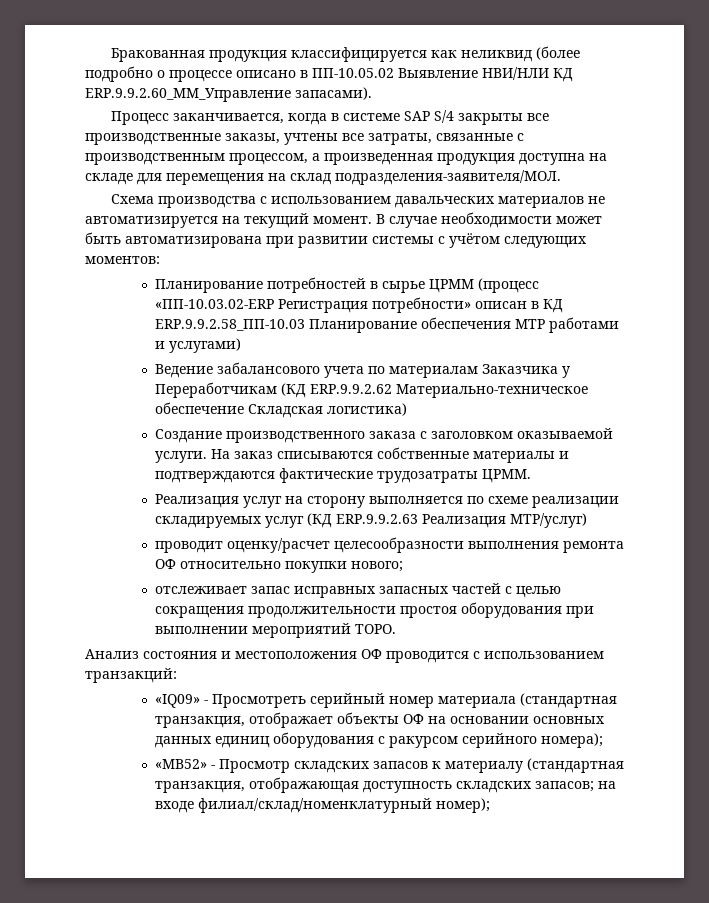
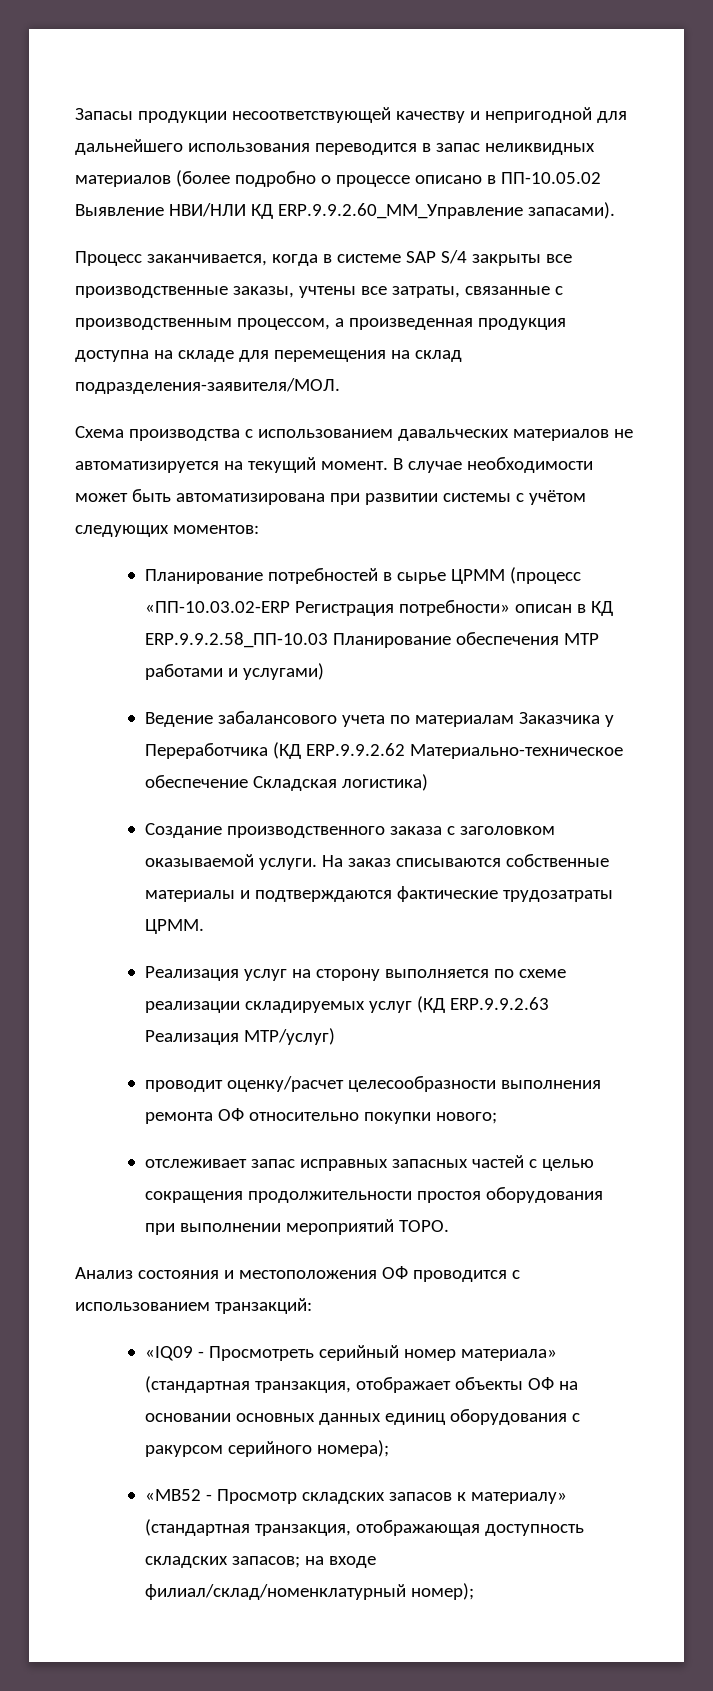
- Бракованная продукция классифицируется как неликвид (более подробно о процессе описано в ПП-10.05.02 Выявление НВИ/НЛИ КД ERP.9.9.2.60_ММ_Управление запасами).
+ Запасы продукции несоответствующей качеству и непригодной для дальнейшего использования переводится в запас неликвидных материалов (более подробно о процессе описано в ПП-10.05.02 Выявление НВИ/НЛИ КД ERP.9.9.2.60_ММ_Управление запасами).
- Ведение забалансового учета по материалам Заказчика у Переработчикам (КД ERP.9.9.2.62 Материально-техническое обеспечение Складская логистика)
+ Ведение забалансового учета по материалам Заказчика у Переработчика (КД ERP.9.9.2.62 Материально-техническое обеспечение Складская логистика)
- «IQ09» - Просмотреть серийный номер материала (стандартная транзакция, отображает объекты ОФ на основании основных данных единиц оборудования с ракурсом серийного номера);
+ «IQ09 - Просмотреть серийный номер материала» (стандартная транзакция, отображает объекты ОФ на основании основных данных единиц оборудования с ракурсом серийного номера);
- «МВ52» - Просмотр складских запасов к материалу (стандартная транзакция, отображающая доступность складских запасов; на входе филиал/склад/номенклатурный номер);
+ «МВ52 - Просмотр складских запасов к материалу» (стандартная транзакция, отображающая доступность складских запасов; на входе филиал/склад/номенклатурный номер);

